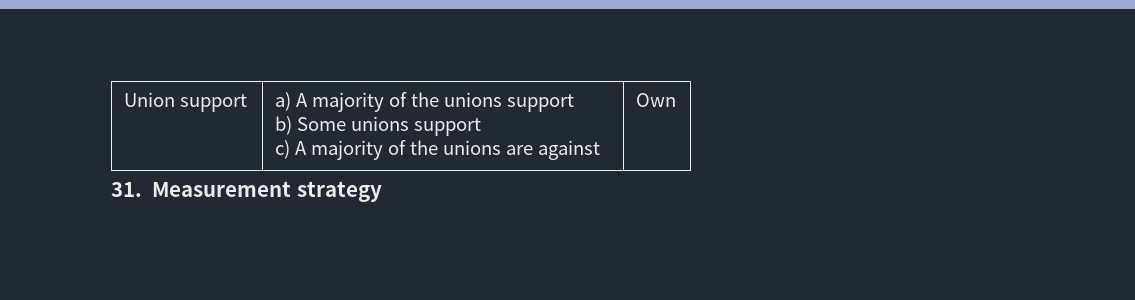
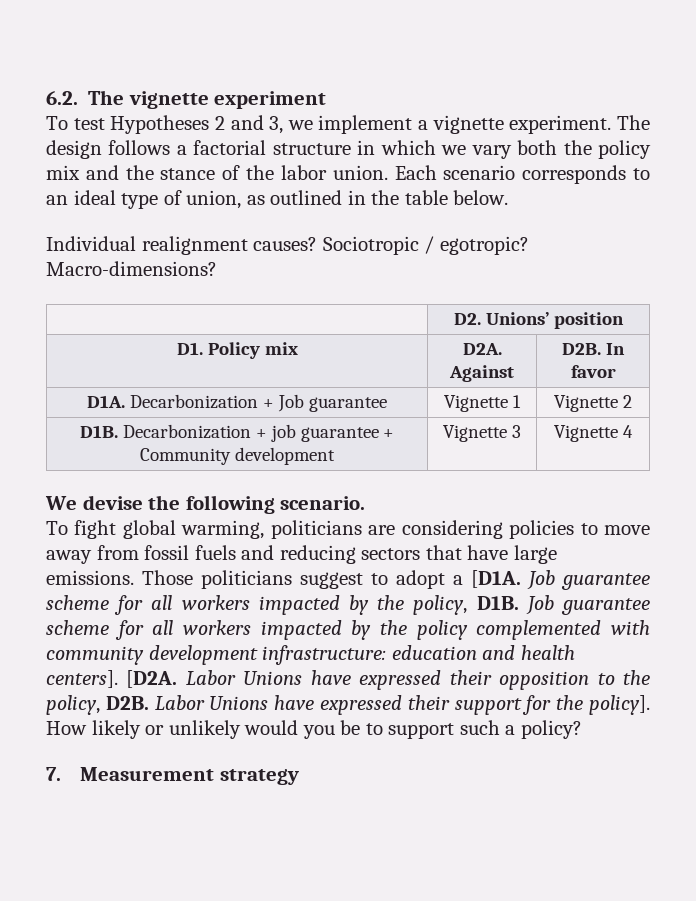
- Union support | a) A majority of the unions support
- b) Some unions support
- c) A majority of the unions are against | Own
- 31. Measurement strategy
+ 6.2. The vignette experiment
+ To test Hypotheses 2 and 3, we implement a vignette experiment. The design follows a factorial structure in which we vary both the policy mix and the stance of the labor union. Each scenario corresponds to an ideal type of union, as outlined in the table below.
+ Individual realignment causes? Sociotropic / egotropic? Macro-dimensions?
+ | D2. Unions’ position
+ D1. Policy mix | D2A. Against | D2B. In favor
+ D1A. Decarbonization + Job guarantee | Vignette 1 | Vignette 2
+ D1B. Decarbonization + job guarantee + Community development | Vignette 3 | Vignette 4
+ We devise the following scenario.
+ To fight global warming, politicians are considering policies to move away from fossil fuels and reducing sectors that have large emissions. Those politicians suggest to adopt a [D1A. Job guarantee scheme for all workers impacted by the policy, D1B. Job guarantee scheme for all workers impacted by the policy complemented with community development infrastructure: education and health centers]. [D2A. Labor Unions have expressed their opposition to the policy, D2B. Labor Unions have expressed their support for the policy]. How likely or unlikely would you be to support such a policy?
+ 7. Measurement strategy

